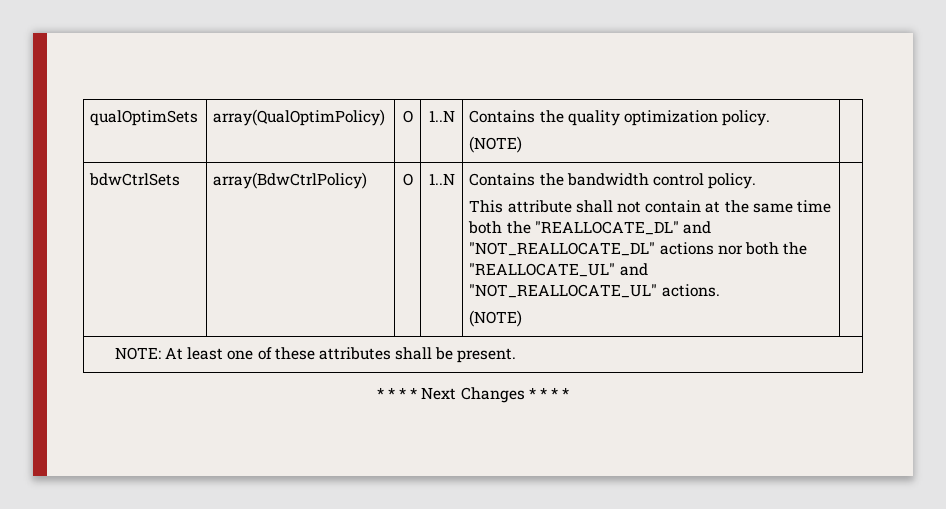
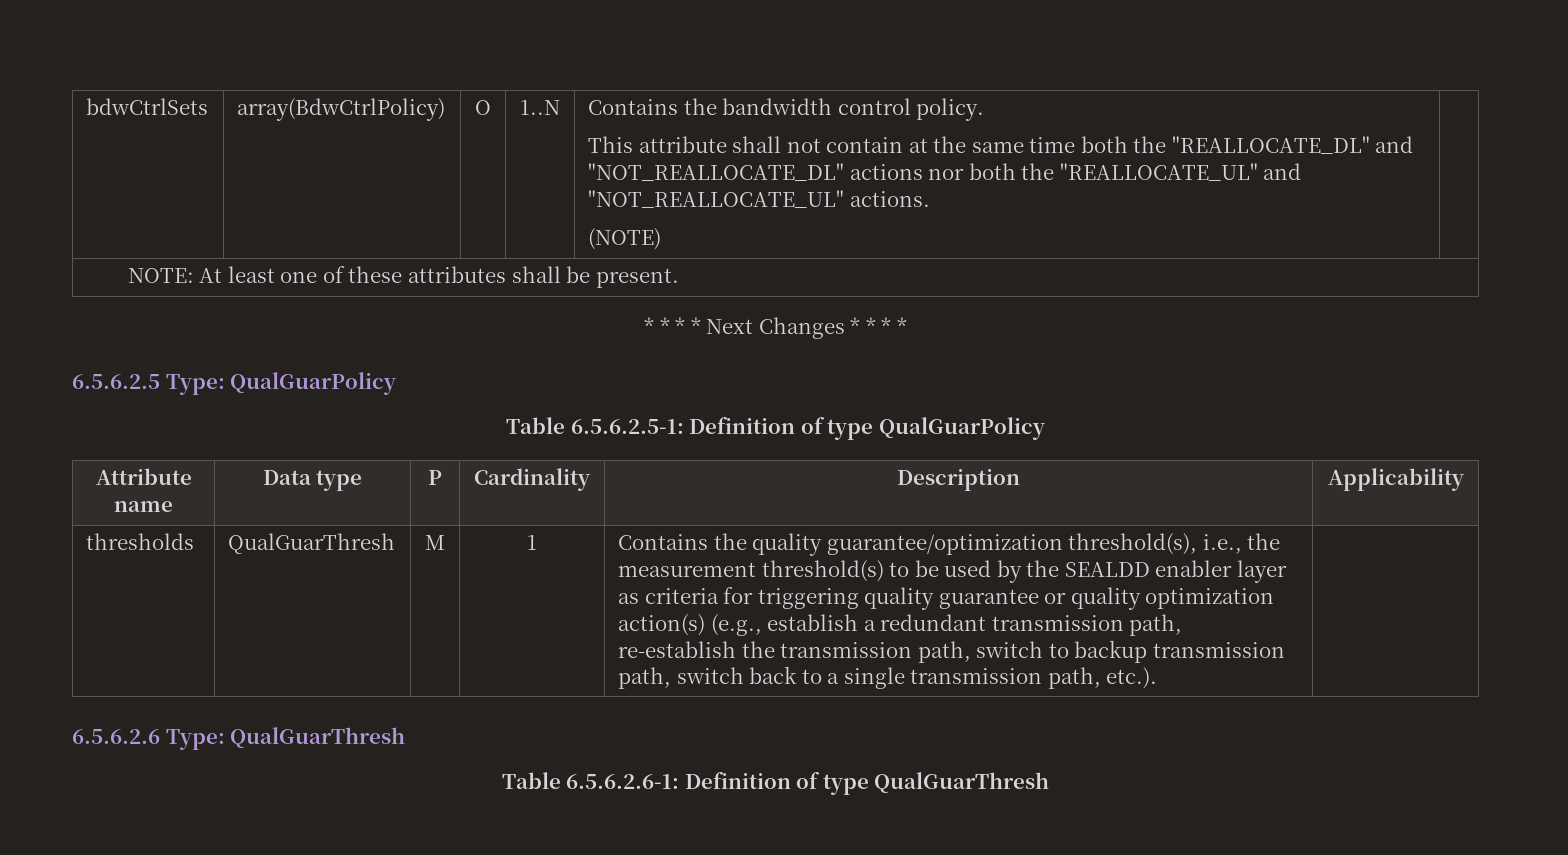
- qualOptimSets | array(QualOptimPolicy) | O | 1..N | Contains the quality optimization policy.
- (NOTE) |
+ 6.5.6.2.5 Type: QualGuarPolicy
+ Table 6.5.6.2.5-1: Definition of type QualGuarPolicy
+ Attribute name | Data type | P | Cardinality | Description | Applicability
+ thresholds | QualGuarThresh | M | 1 | Contains the quality guarantee/optimization threshold(s), i.e., the measurement threshold(s) to be used by the SEALDD enabler layer as criteria for triggering quality guarantee or quality optimization action(s) (e.g., establish a redundant transmission path, re-establish the transmission path, switch to backup transmission path, switch back to a single transmission path, etc.). |
+ 6.5.6.2.6 Type: QualGuarThresh
+ Table 6.5.6.2.6-1: Definition of type QualGuarThresh

